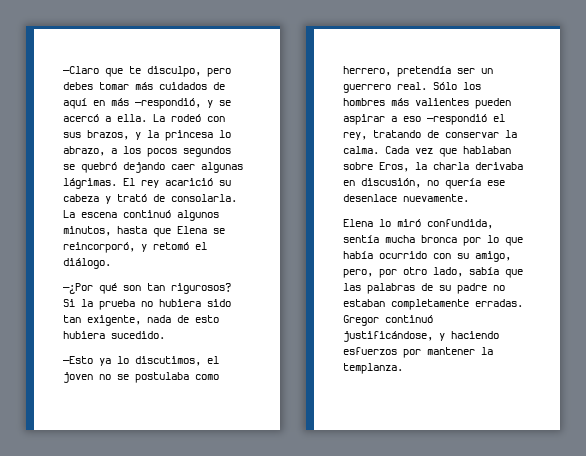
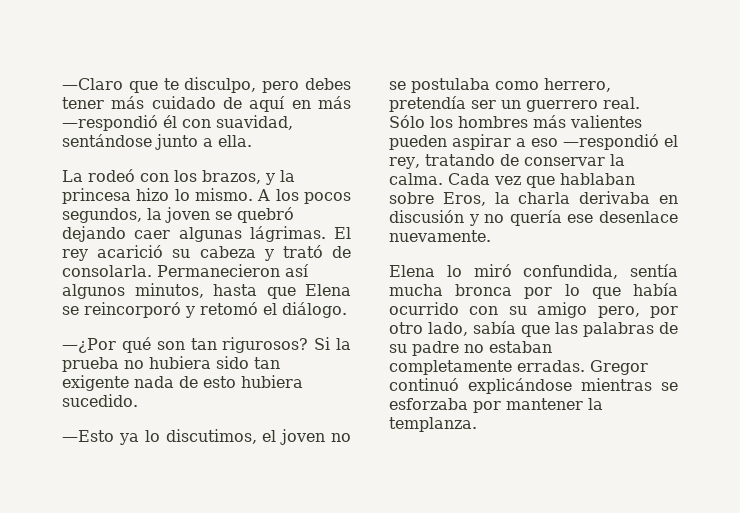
- —Claro que te disculpo, pero debes tomar más cuidados de aquí en más —respondió, y se acercó a ella. La rodeó con sus brazos, y la princesa lo abrazo, a los pocos segundos se quebró dejando caer algunas lágrimas.
+ —Claro que te disculpo, pero debes tener más cuidado de aquí en más —respondió él con suavidad, sentándose junto a ella.
+ La rodeó con los brazos, y la princesa hizo lo mismo. A los pocos segundos, la joven se quebró dejando caer algunas lágrimas.
- La escena continuó algunos minutos, hasta que Elena se reincorporó, y retomó el diálogo.
+ Permanecieron así algunos minutos, hasta que Elena se reincorporó y retomó el diálogo.
- Si la prueba no hubiera sido tan exigente, nada de esto hubiera sucedido.
+ Si la prueba no hubiera sido tan exigente nada de esto hubiera sucedido.
- Cada vez que hablaban sobre Eros, la charla derivaba en discusión, no quería ese desenlace nuevamente.
+ Cada vez que hablaban sobre Eros, la charla derivaba en discusión y no quería ese desenlace nuevamente.
- Elena lo miró confundida, sentía mucha bronca por lo que había ocurrido con su amigo, pero, por otro lado, sabía que las palabras de su padre no estaban completamente erradas.
+ Elena lo miró confundida, sentía mucha bronca por lo que había ocurrido con su amigo pero, por otro lado, sabía que las palabras de su padre no estaban completamente erradas.
- Gregor continuó justificándose, y haciendo esfuerzos por mantener la templanza.
+ Gregor continuó explicándose mientras se esforzaba por mantener la templanza.

